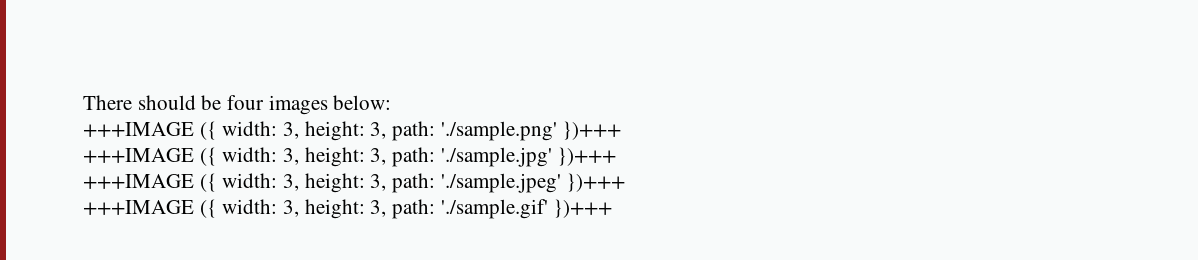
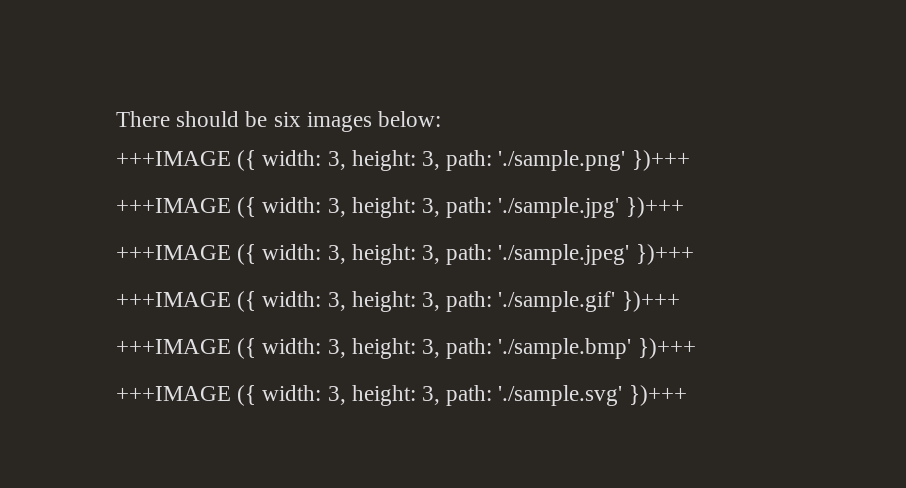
- There should be four images below:
+ There should be six images below:
+ +++IMAGE ({ width: 3, height: 3, path: './sample.bmp' })+++
+ +++IMAGE ({ width: 3, height: 3, path: './sample.svg' })+++

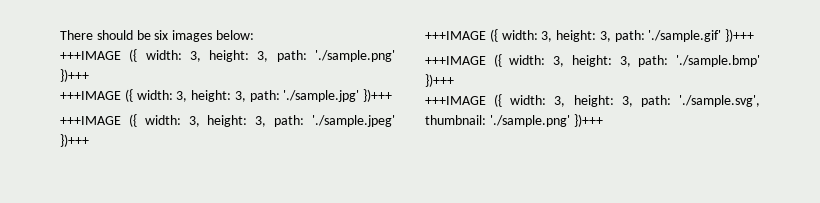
- +++IMAGE ({ width: 3, height: 3, path: './sample.svg' })+++
+ +++IMAGE ({ width: 3, height: 3, path: './sample.svg', thumbnail: './sample.png' })+++

